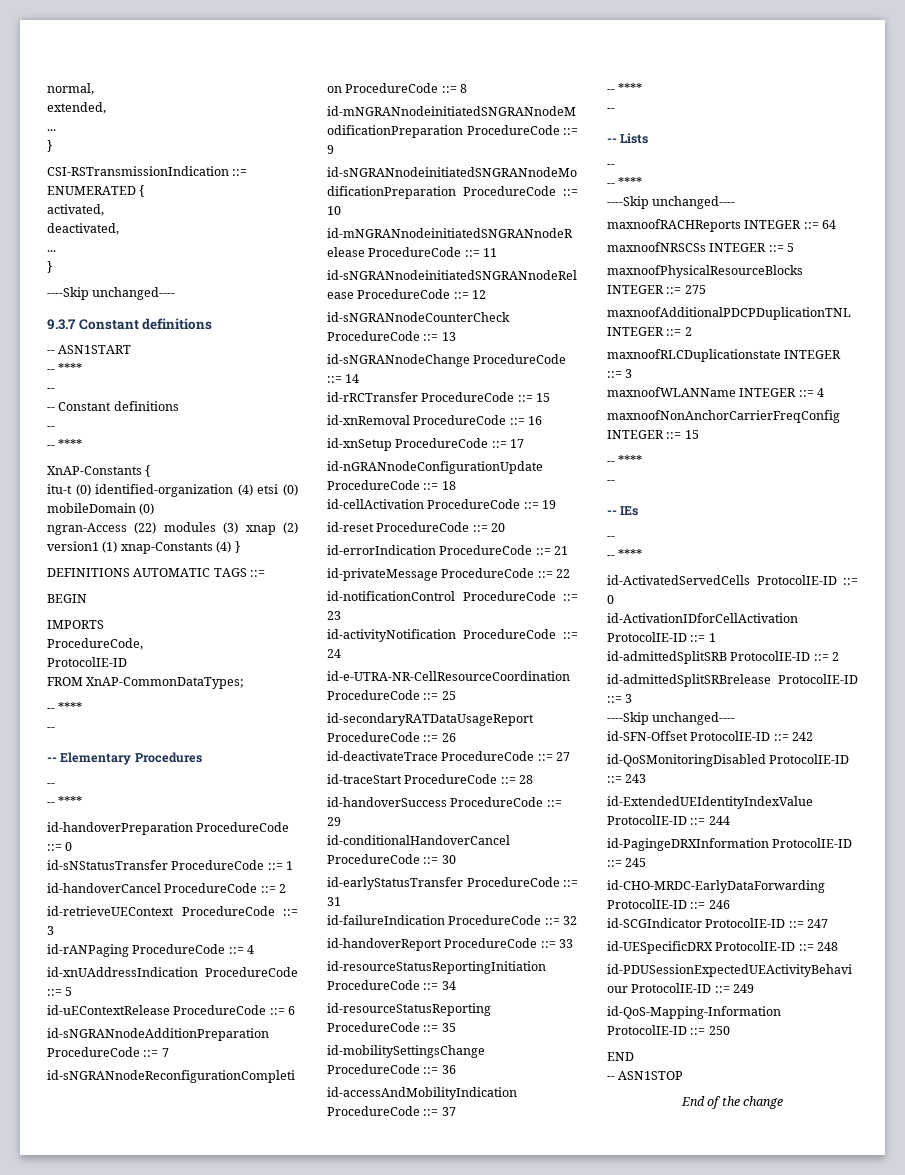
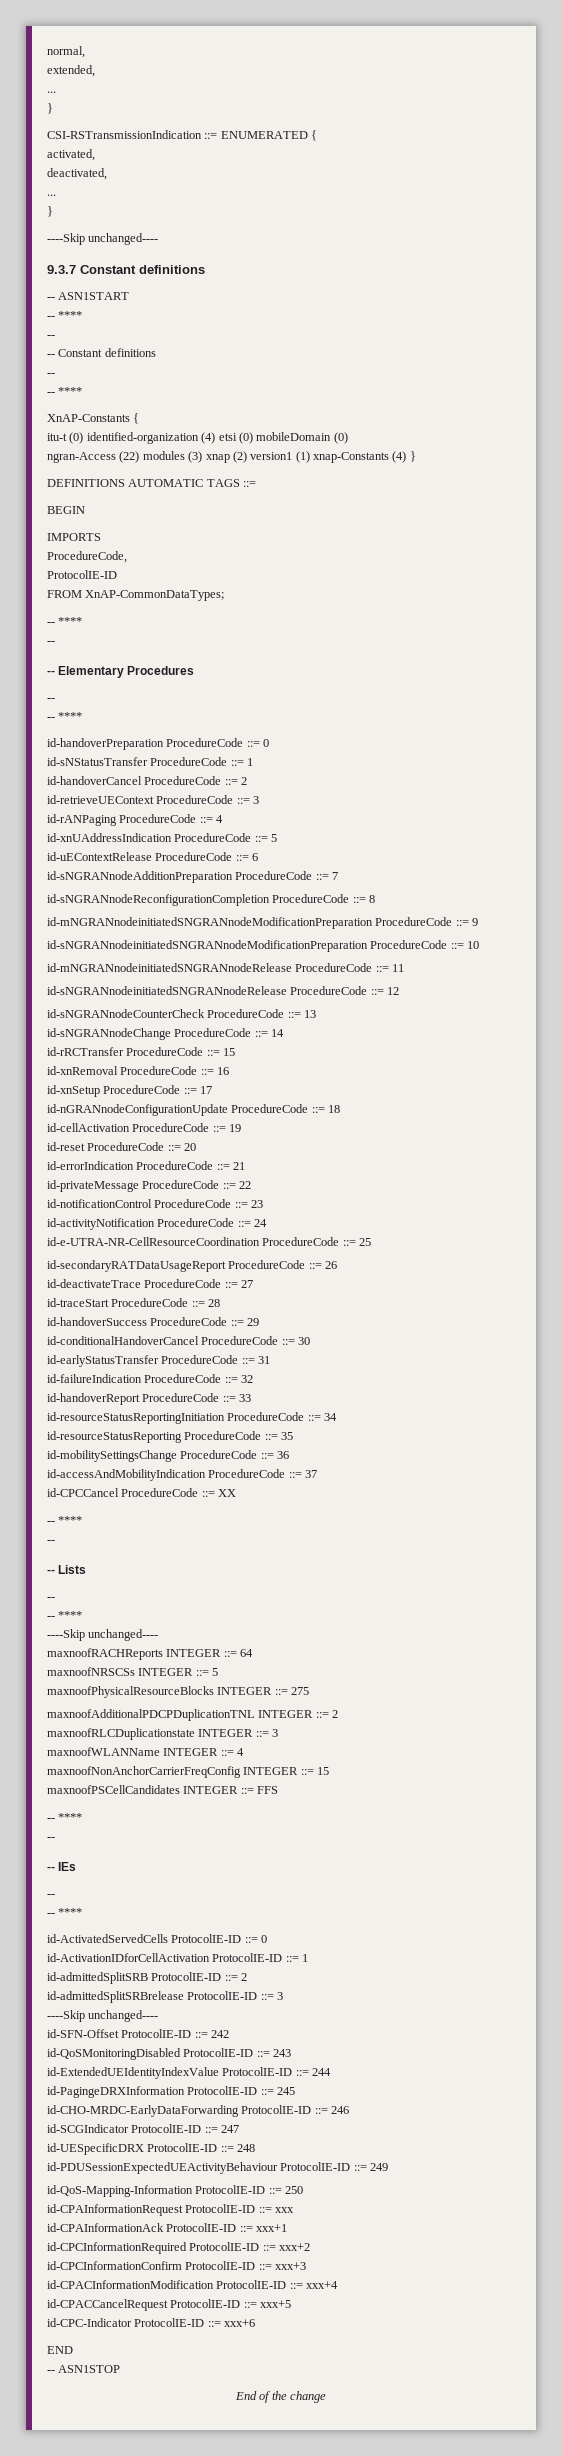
+ id-CPCCancel ProcedureCode ::= XX
+ maxnoofPSCellCandidates INTEGER ::= FFS
+ id-CPAInformationRequest ProtocolIE-ID ::= xxx
+ id-CPAInformationAck ProtocolIE-ID ::= xxx+1
+ id-CPCInformationRequired ProtocolIE-ID ::= xxx+2
+ id-CPCInformationConfirm ProtocolIE-ID ::= xxx+3
+ id-CPACInformationModification ProtocolIE-ID ::= xxx+4
+ id-CPACCancelRequest ProtocolIE-ID ::= xxx+5
+ id-CPC-Indicator ProtocolIE-ID ::= xxx+6

